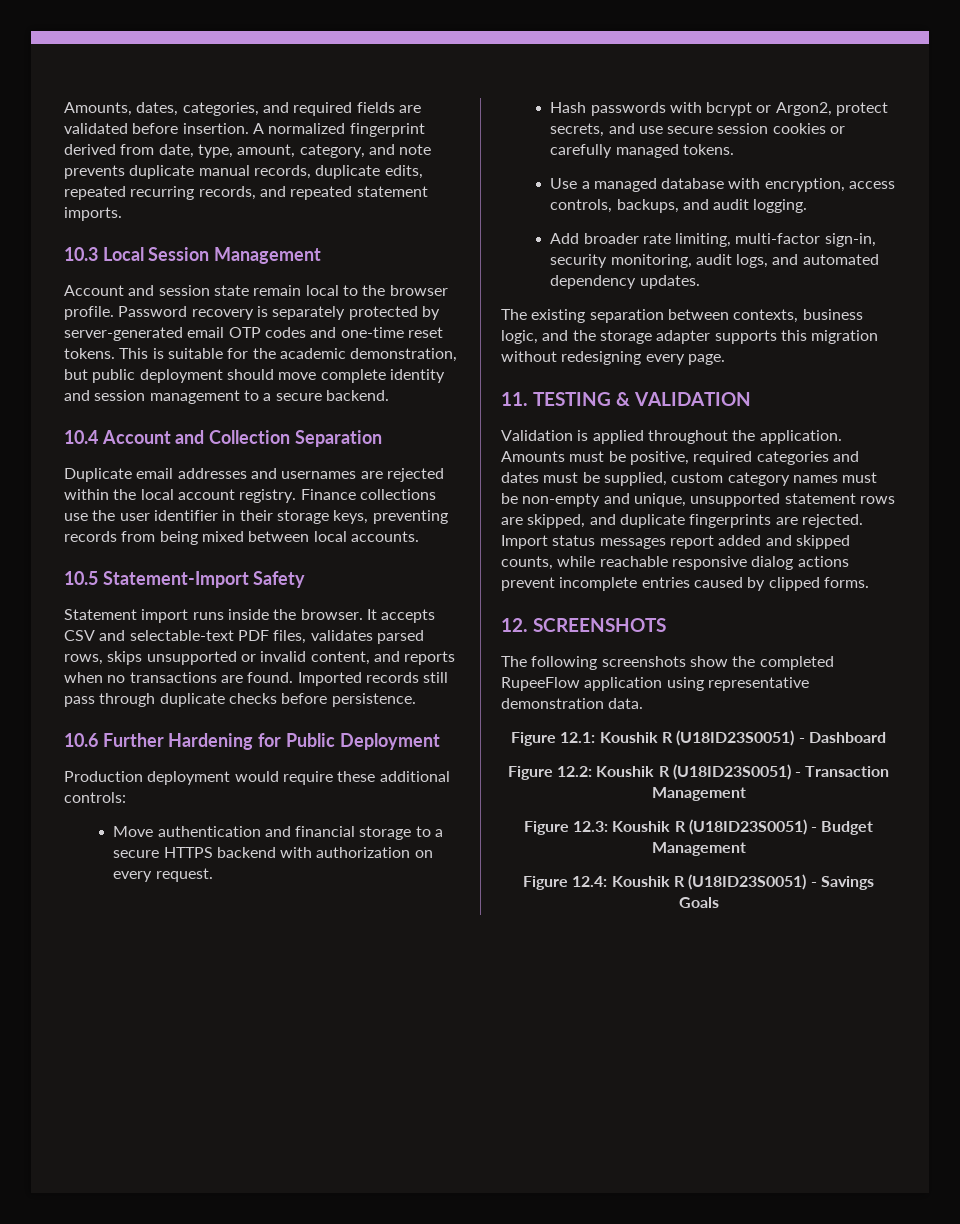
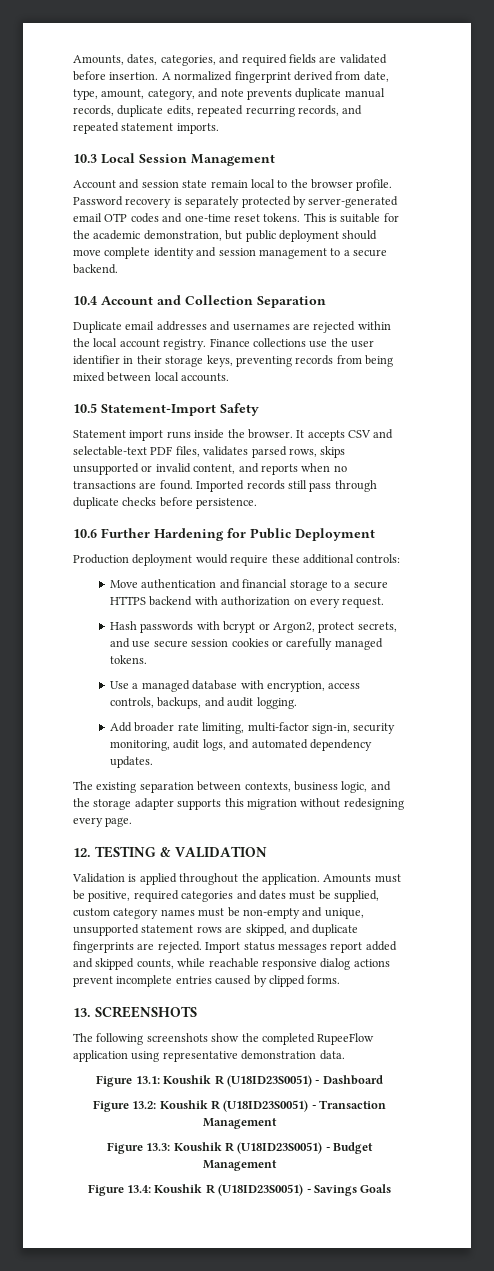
- 11. TESTING & VALIDATION
+ 12. TESTING & VALIDATION
- 12. SCREENSHOTS
+ 13. SCREENSHOTS
- Figure 12.1: Koushik R (U18ID23S0051) - Dashboard
+ Figure 13.1: Koushik R (U18ID23S0051) - Dashboard
- Figure 12.2: Koushik R (U18ID23S0051) - Transaction Management
+ Figure 13.2: Koushik R (U18ID23S0051) - Transaction Management
- Figure 12.3: Koushik R (U18ID23S0051) - Budget Management
+ Figure 13.3: Koushik R (U18ID23S0051) - Budget Management
- Figure 12.4: Koushik R (U18ID23S0051) - Savings Goals
+ Figure 13.4: Koushik R (U18ID23S0051) - Savings Goals

